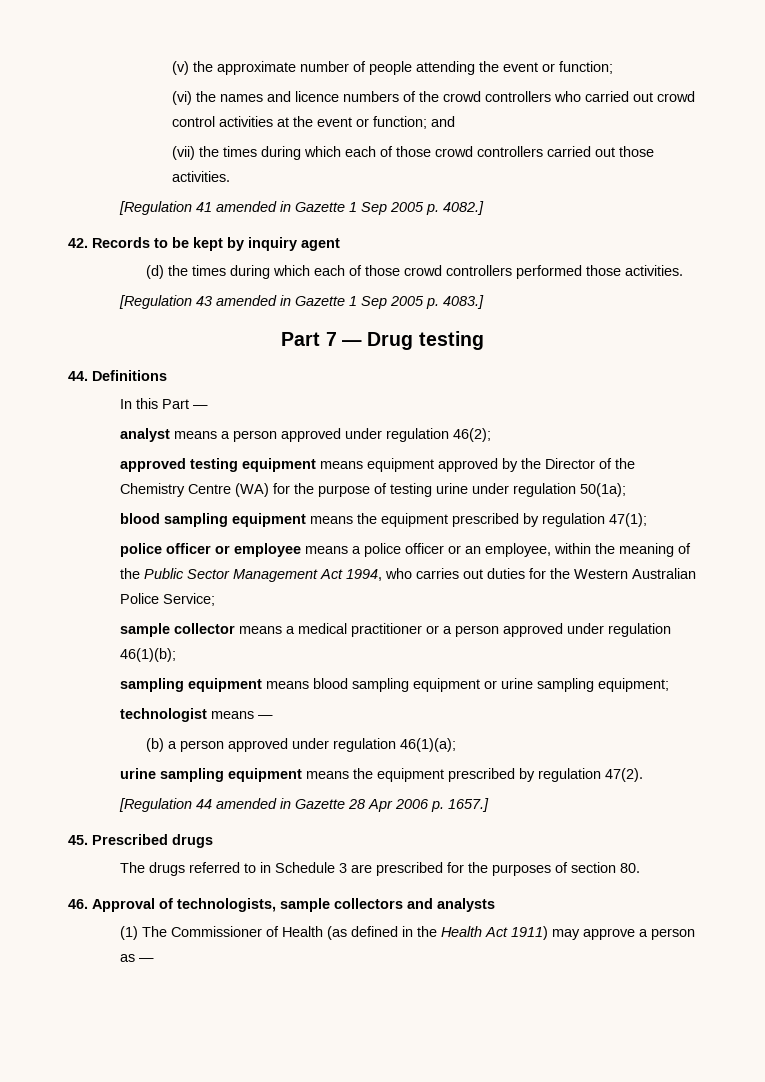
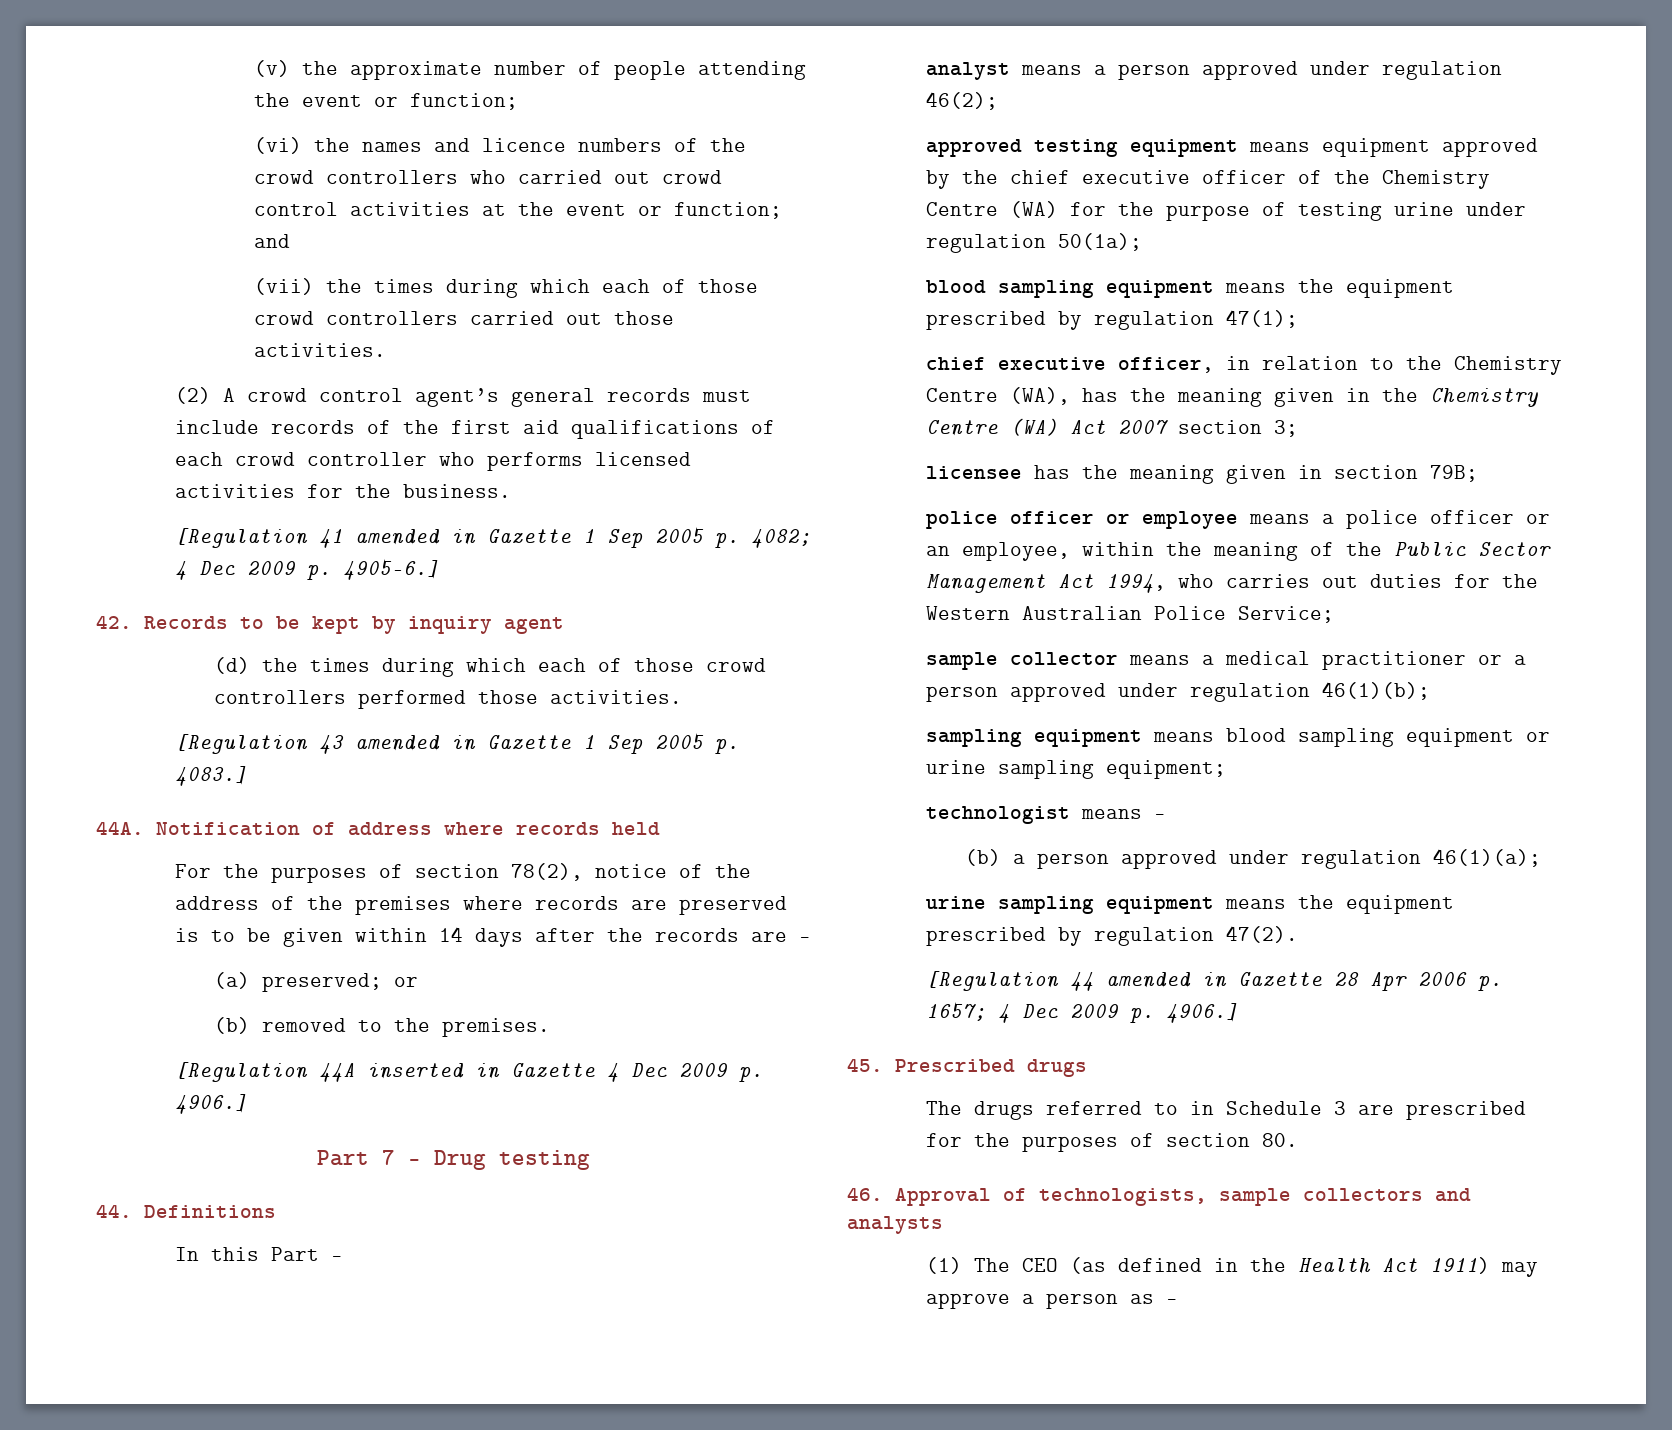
+ (2) A crowd control agent’s general records must include records of the first aid qualifications of each crowd controller who performs licensed activities for the business.
- [Regulation 41 amended in Gazette 1 Sep 2005 p. 4082.]
+ [Regulation 41 amended in Gazette 1 Sep 2005 p. 4082; 4 Dec 2009 p. 4905-6.]
+ 44A. Notification of address where records held
+ For the purposes of section 78(2), notice of the address of the premises where records are preserved is to be given within 14 days after the records are —
+ (a) preserved; or
+ (b) removed to the premises.
+ [Regulation 44A inserted in Gazette 4 Dec 2009 p. 4906.]
- approved testing equipment means equipment approved by the Director of the Chemistry Centre (WA) for the purpose of testing urine under regulation 50(1a);
+ approved testing equipment means equipment approved by the chief executive officer of the Chemistry Centre (WA) for the purpose of testing urine under regulation 50(1a);
+ chief executive officer, in relation to the Chemistry Centre (WA), has the meaning given in the Chemistry Centre (WA) Act 2007 section 3;
+ licensee has the meaning given in section 79B;
- [Regulation 44 amended in Gazette 28 Apr 2006 p. 1657.]
+ [Regulation 44 amended in Gazette 28 Apr 2006 p. 1657; 4 Dec 2009 p. 4906.]
- (1) The Commissioner of Health (as defined in the Health Act 1911) may approve a person as —
+ (1) The CEO (as defined in the Health Act 1911) may approve a person as —

